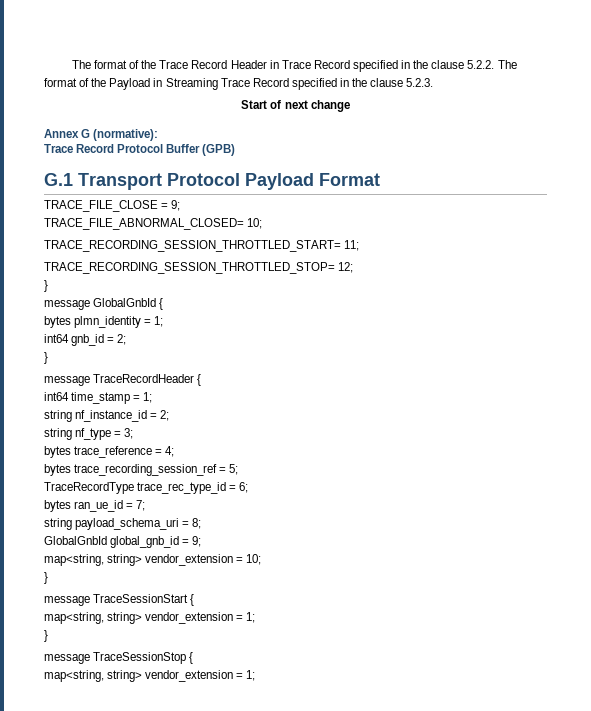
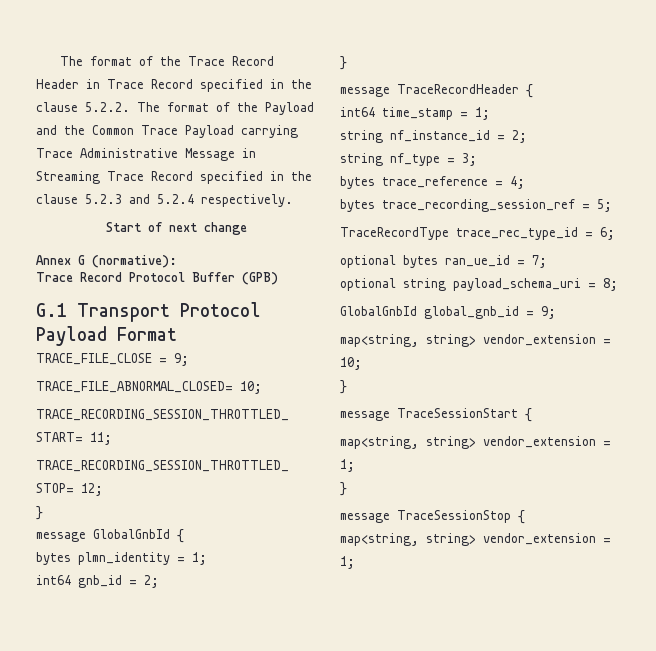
- The format of the Trace Record Header in Trace Record specified in the clause 5.2.2. The format of the Payload in Streaming Trace Record specified in the clause 5.2.3.
+ The format of the Trace Record Header in Trace Record specified in the clause 5.2.2. The format of the Payload and the Common Trace Payload carrying Trace Administrative Message in Streaming Trace Record specified in the clause 5.2.3 and 5.2.4 respectively.
- bytes ran_ue_id = 7;
+ optional bytes ran_ue_id = 7;
- string payload_schema_uri = 8;
+ optional string payload_schema_uri = 8;

